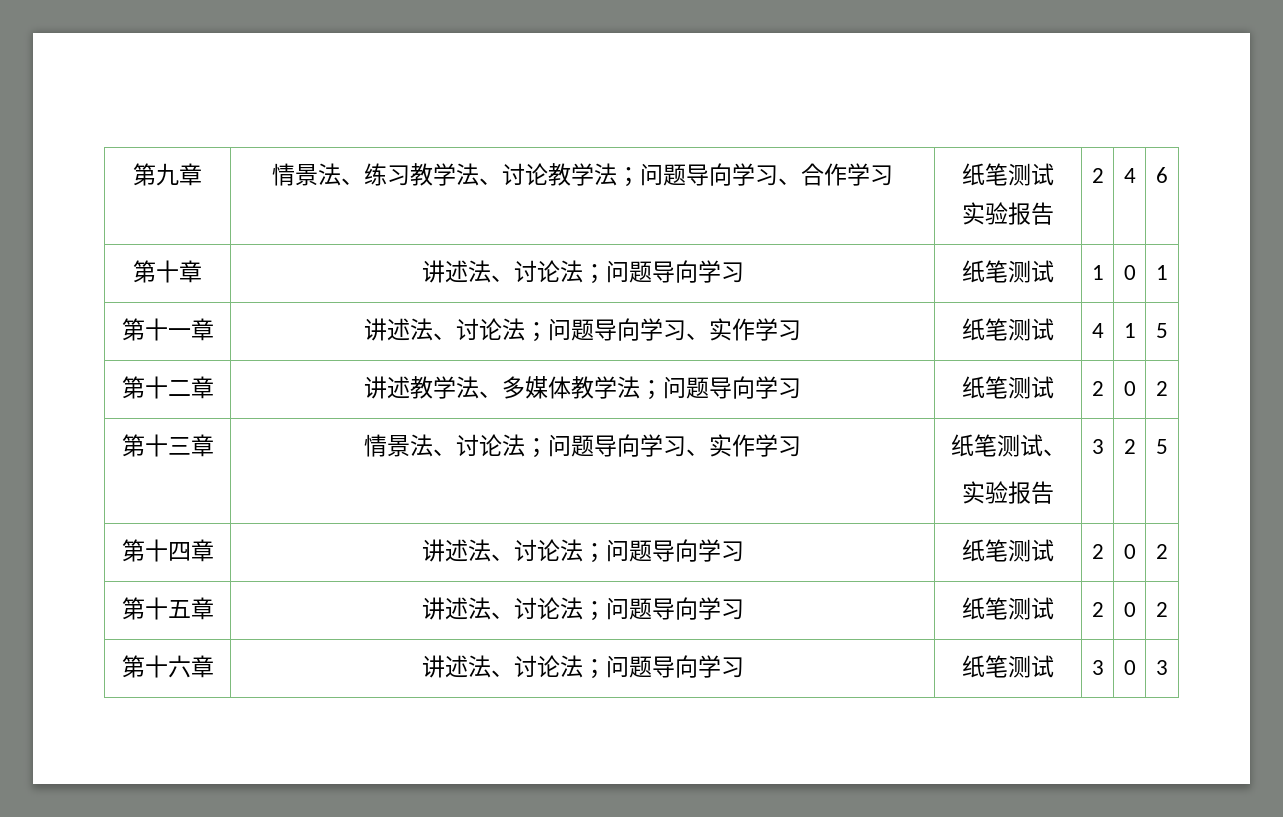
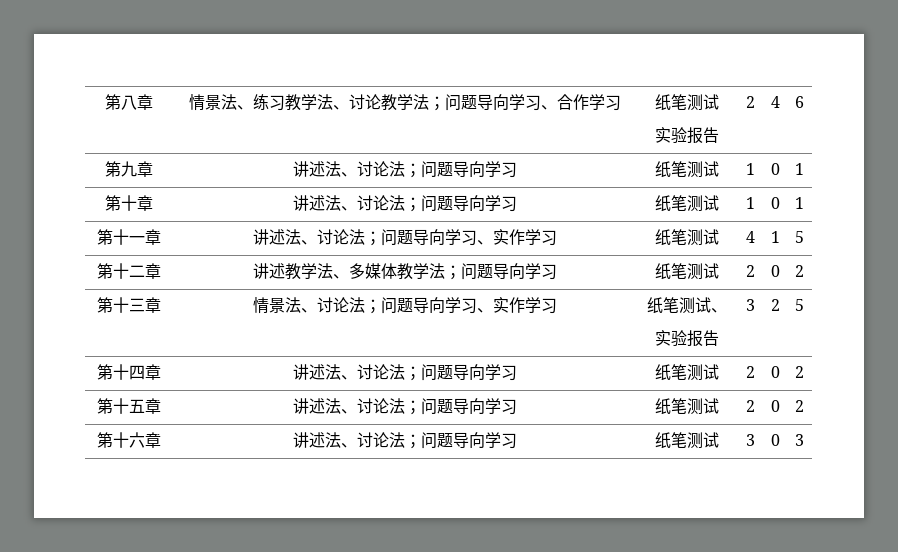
- 第九章 | 情景法、练习教学法、讨论教学法；问题导向学习、合作学习 | 纸笔测试
+ 第八章 | 情景法、练习教学法、讨论教学法；问题导向学习、合作学习 | 纸笔测试
+ 第九章 | 讲述法、讨论法；问题导向学习 | 纸笔测试 | 1 | 0 | 1

